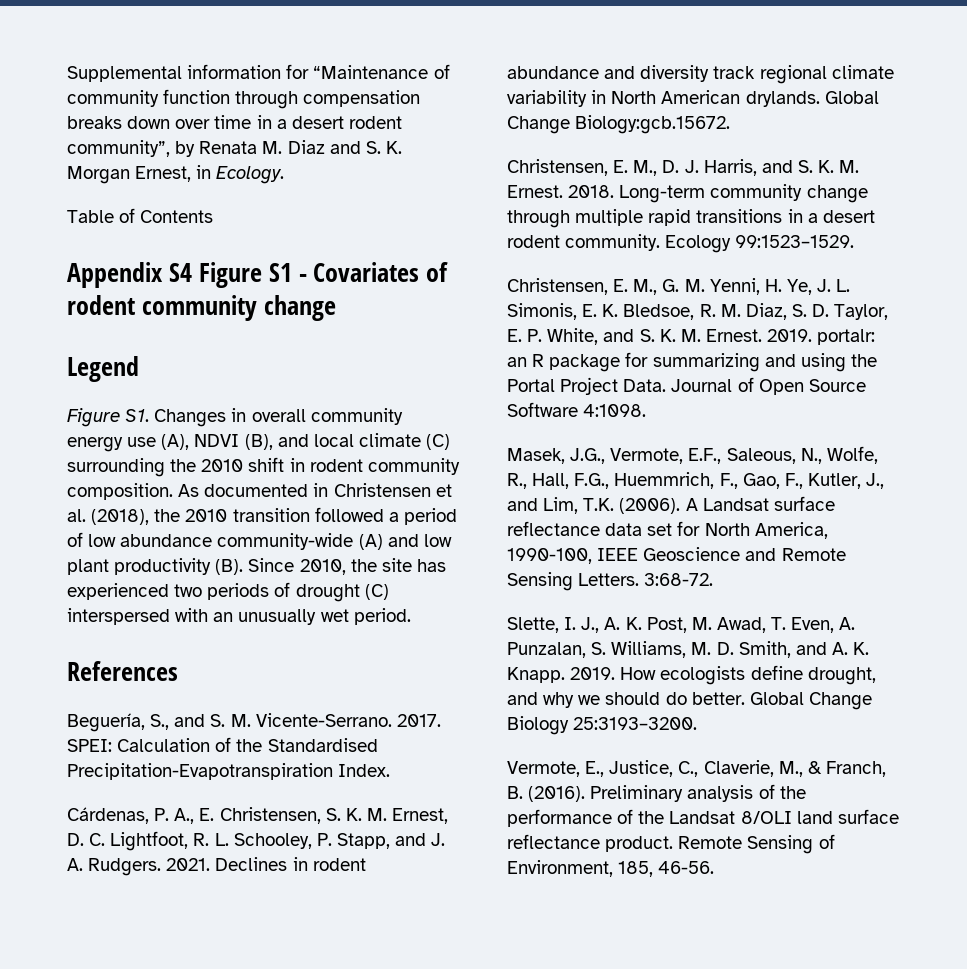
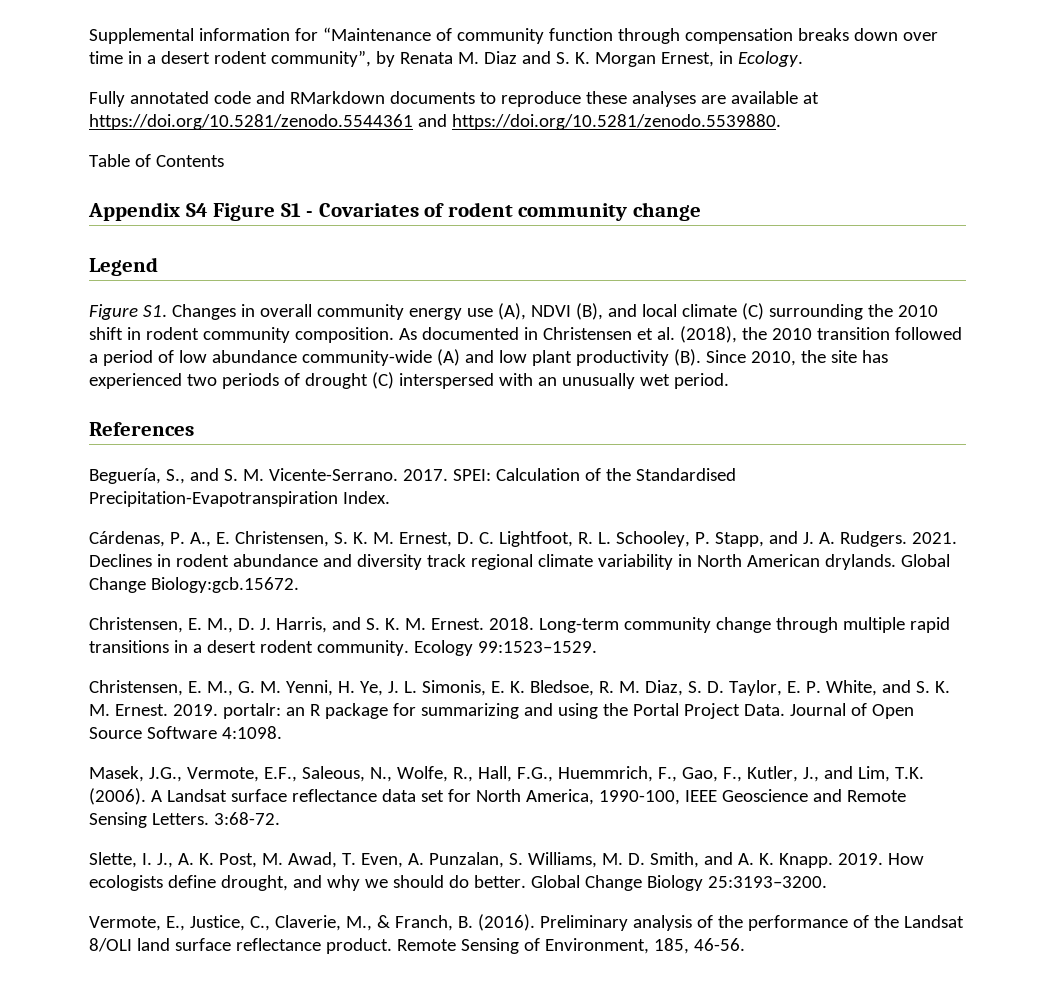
+ Fully annotated code and RMarkdown documents to reproduce these analyses are available at https://doi.org/10.5281/zenodo.5544361 and https://doi.org/10.5281/zenodo.5539880.

